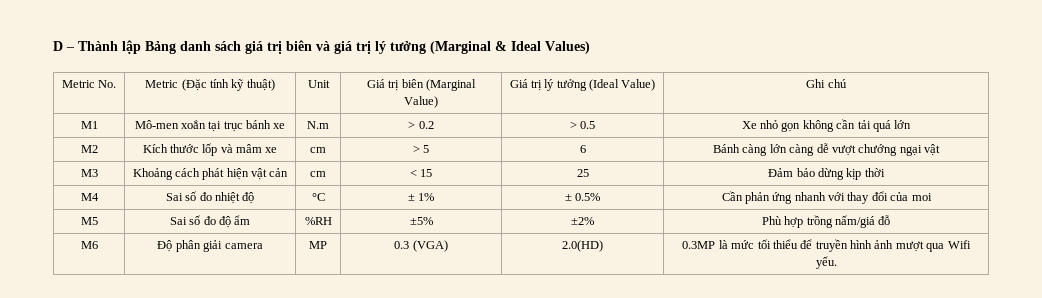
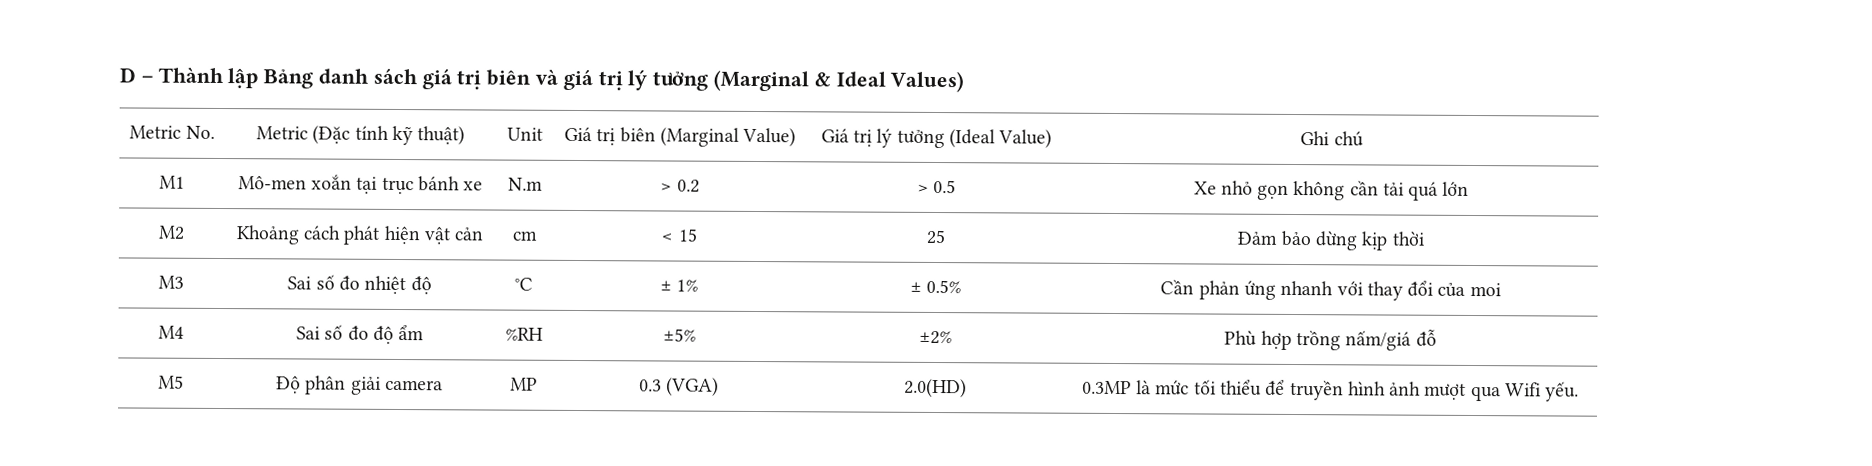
- M2 | Kích thước lốp và mâm xe | cm | > 5 | 6 | Bánh càng lớn càng dễ vượt chướng ngại vật
- M3 | Khoảng cách phát hiện vật cản | cm | < 15 | 25 | Đảm bảo dừng kịp thời
+ M2 | Khoảng cách phát hiện vật cản | cm | < 15 | 25 | Đảm bảo dừng kịp thời
- M4 | Sai số đo nhiệt độ | °C | ± 1% | ± 0.5% | Cần phản ứng nhanh với thay đổi của moi
+ M3 | Sai số đo nhiệt độ | °C | ± 1% | ± 0.5% | Cần phản ứng nhanh với thay đổi của moi
- M5 | Sai số đo độ ẩm | %RH | ±5% | ±2% | Phù hợp trồng nấm/giá đỗ
+ M4 | Sai số đo độ ẩm | %RH | ±5% | ±2% | Phù hợp trồng nấm/giá đỗ
- M6 | Độ phân giải camera | MP | 0.3 (VGA) | 2.0(HD) | 0.3MP là mức tối thiểu để truyền hình ảnh mượt qua Wifi yếu.
+ M5 | Độ phân giải camera | MP | 0.3 (VGA) | 2.0(HD) | 0.3MP là mức tối thiểu để truyền hình ảnh mượt qua Wifi yếu.

